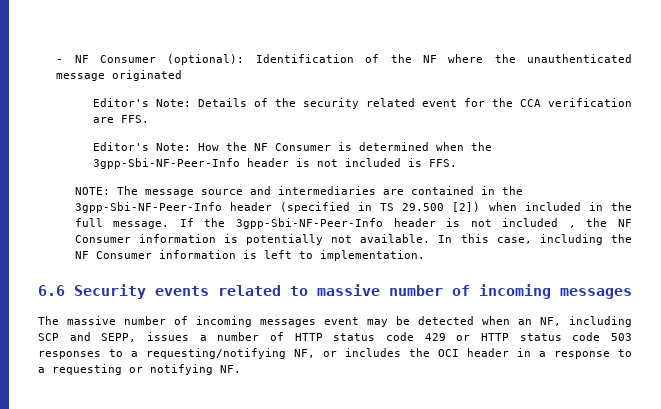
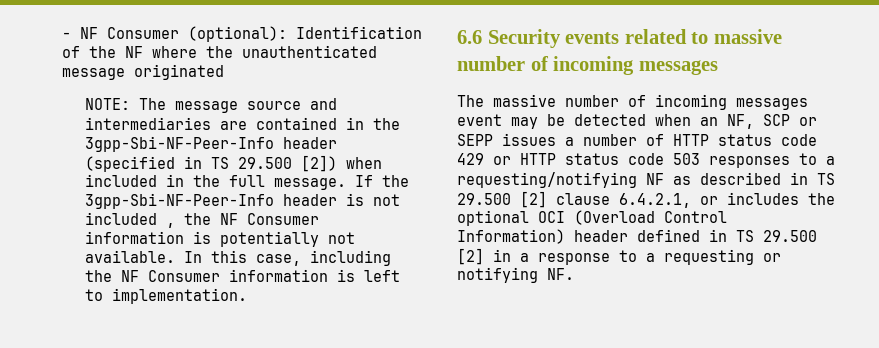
- Editor's Note: Details of the security related event for the CCA verification are FFS.
- Editor's Note: How the NF Consumer is determined when the 3gpp-Sbi-NF-Peer-Info header is not included is FFS.
- The massive number of incoming messages event may be detected when an NF, including SCP and SEPP, issues a number of HTTP status code 429 or HTTP status code 503 responses to a requesting/notifying NF, or includes the OCI header in a response to a requesting or notifying NF.
+ The massive number of incoming messages event may be detected when an NF, SCP or SEPP issues a number of HTTP status code 429 or HTTP status code 503 responses to a requesting/notifying NF as described in TS 29.500 [2] clause 6.4.2.1, or includes the optional OCI (Overload Control Information) header defined in TS 29.500 [2] in a response to a requesting or notifying NF.

